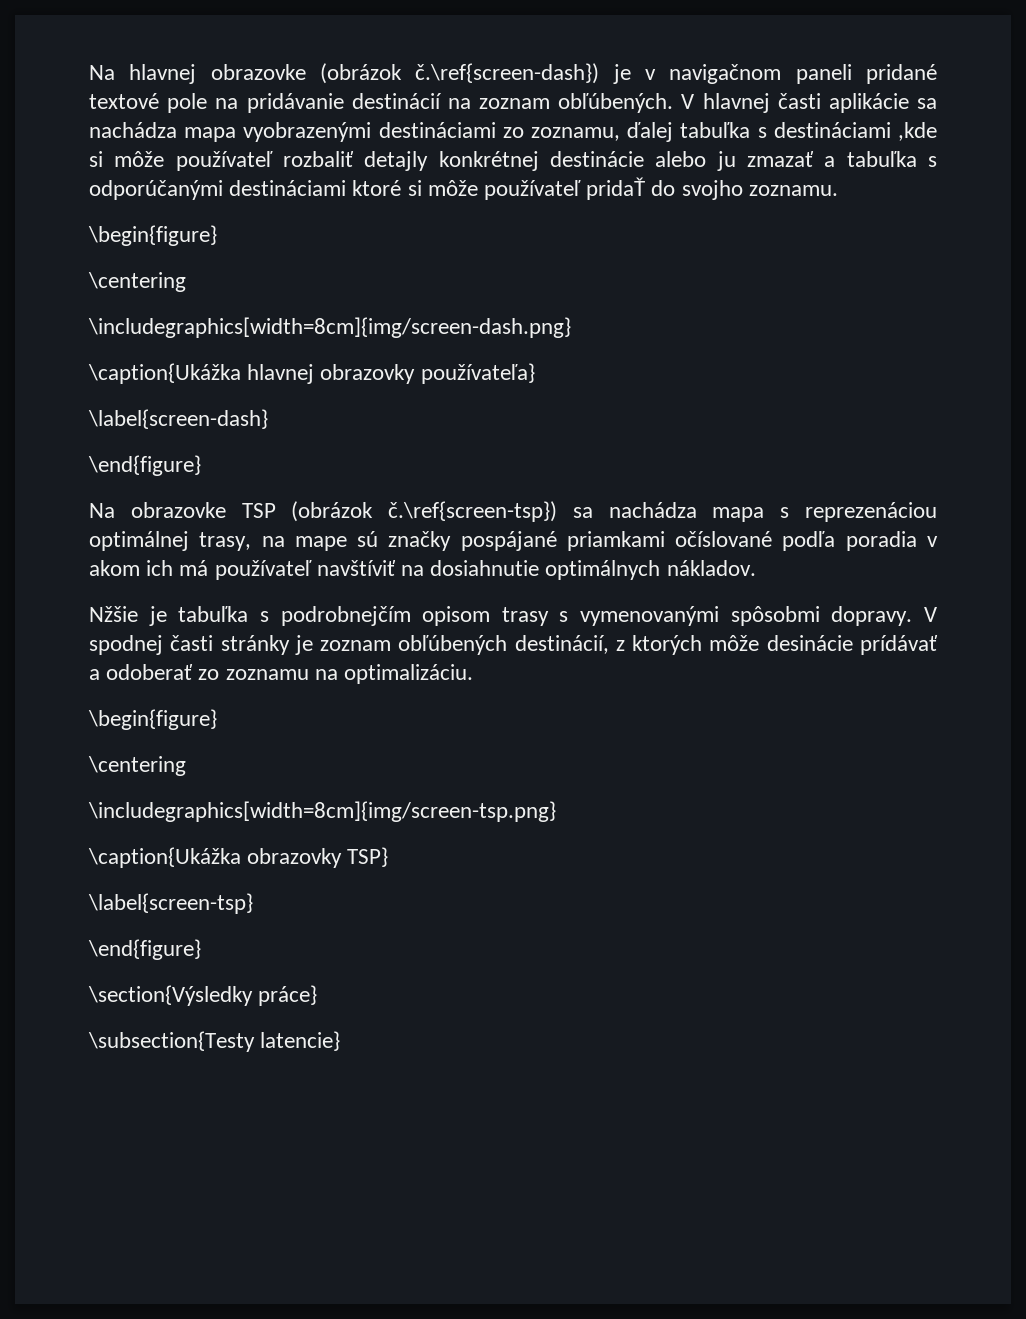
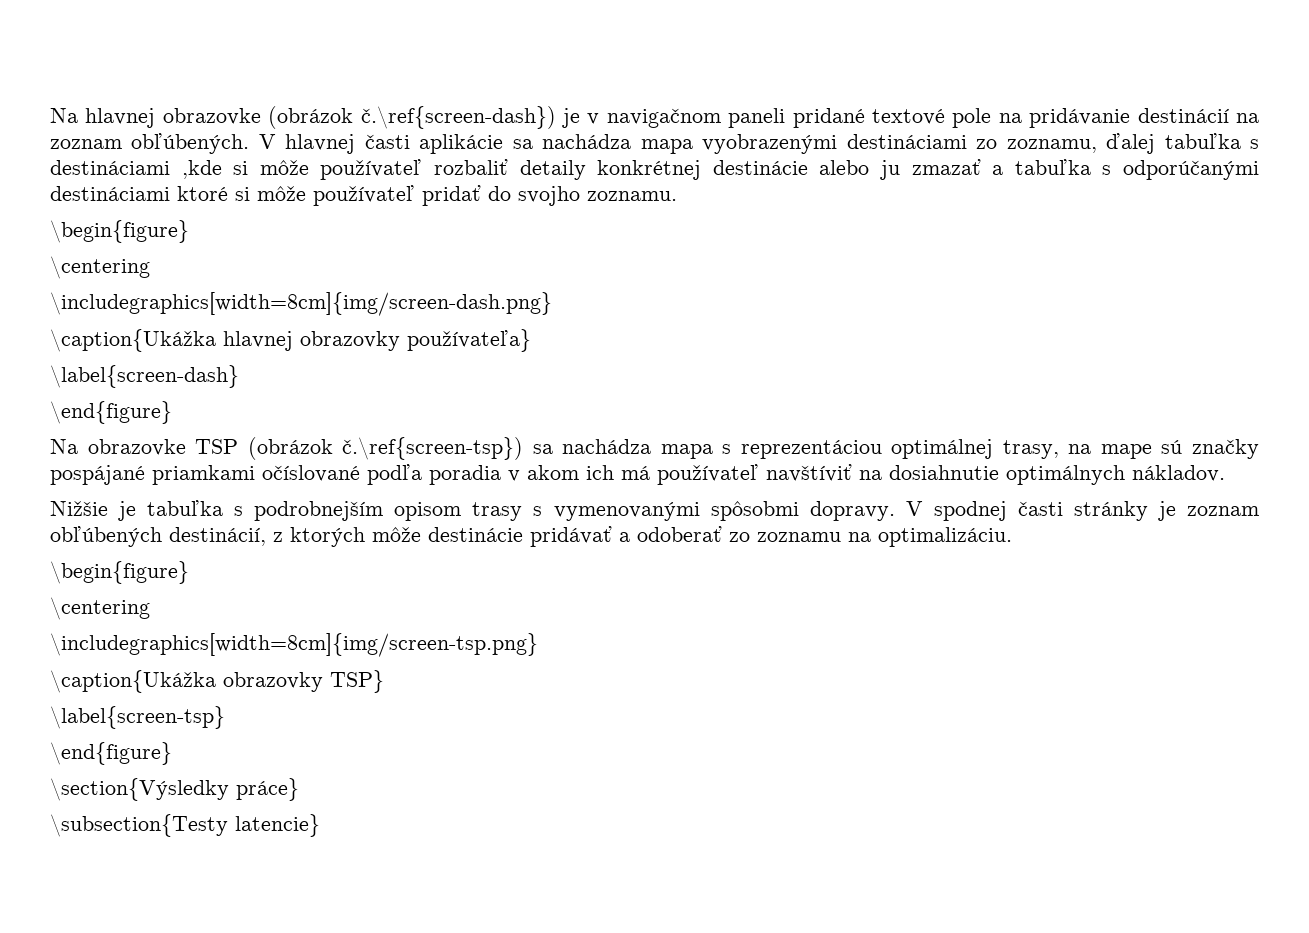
- V hlavnej časti aplikácie sa nachádza mapa vyobrazenými destináciami zo zoznamu, ďalej tabuľka s destináciami ,kde si môže používateľ rozbaliť detajly konkrétnej destinácie alebo ju zmazať a tabuľka s odporúčanými destináciami ktoré si môže používateľ pridaŤ do svojho zoznamu.
+ V hlavnej časti aplikácie sa nachádza mapa vyobrazenými destináciami zo zoznamu, ďalej tabuľka s destináciami ,kde si môže používateľ rozbaliť detaily konkrétnej destinácie alebo ju zmazať a tabuľka s odporúčanými destináciami ktoré si môže používateľ pridať do svojho zoznamu.
- Na obrazovke TSP (obrázok č.\ref{screen-tsp}) sa nachádza mapa s reprezenáciou optimálnej trasy, na mape sú značky pospájané priamkami očíslované podľa poradia v akom ich má používateľ navštíviť na dosiahnutie optimálnych nákladov.
+ Na obrazovke TSP (obrázok č.\ref{screen-tsp}) sa nachádza mapa s reprezentáciou optimálnej trasy, na mape sú značky pospájané priamkami očíslované podľa poradia v akom ich má používateľ navštíviť na dosiahnutie optimálnych nákladov.
- Nžšie je tabuľka s podrobnejčím opisom trasy s vymenovanými spôsobmi dopravy.
+ Nižšie je tabuľka s podrobnejším opisom trasy s vymenovanými spôsobmi dopravy.
- V spodnej časti stránky je zoznam obľúbených destinácií, z ktorých môže desinácie prídávať a odoberať zo zoznamu na optimalizáciu.
+ V spodnej časti stránky je zoznam obľúbených destinácií, z ktorých môže destinácie pridávať a odoberať zo zoznamu na optimalizáciu.

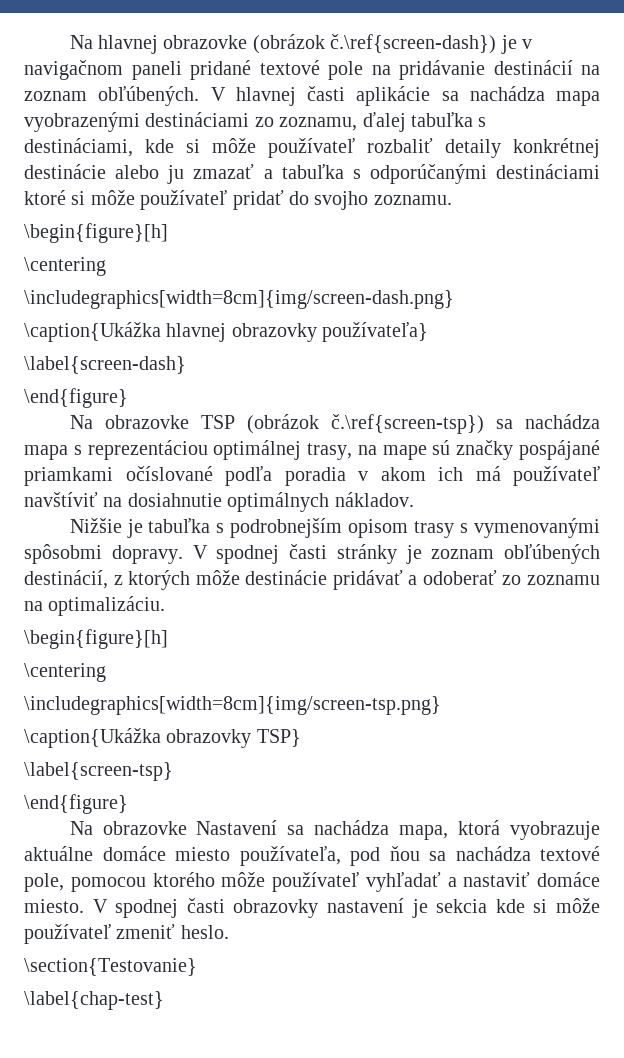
- V hlavnej časti aplikácie sa nachádza mapa vyobrazenými destináciami zo zoznamu, ďalej tabuľka s destináciami ,kde si môže používateľ rozbaliť detaily konkrétnej destinácie alebo ju zmazať a tabuľka s odporúčanými destináciami ktoré si môže používateľ pridať do svojho zoznamu.
- \begin{figure}
+ V hlavnej časti aplikácie sa nachádza mapa vyobrazenými destináciami zo zoznamu, ďalej tabuľka s destináciami, kde si môže používateľ rozbaliť detaily konkrétnej destinácie alebo ju zmazať a tabuľka s odporúčanými destináciami ktoré si môže používateľ pridať do svojho zoznamu.
+ \begin{figure}[h]
  V spodnej časti stránky je zoznam obľúbených destinácií, z ktorých môže destinácie pridávať a odoberať zo zoznamu na optimalizáciu.
- \begin{figure}
+ \begin{figure}[h]
- \section{Výsledky práce}
- \subsection{Testy latencie}
+ Na obrazovke Nastavení sa nachádza mapa, ktorá vyobrazuje aktuálne domáce miesto používateľa, pod ňou sa nachádza textové pole, pomocou ktorého môže používateľ vyhľadať a nastaviť domáce miesto. V spodnej časti obrazovky nastavení je sekcia kde si môže používateľ zmeniť heslo.
+ \section{Testovanie}
+ \label{chap-test}

